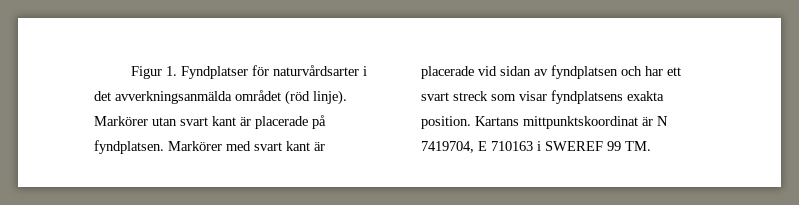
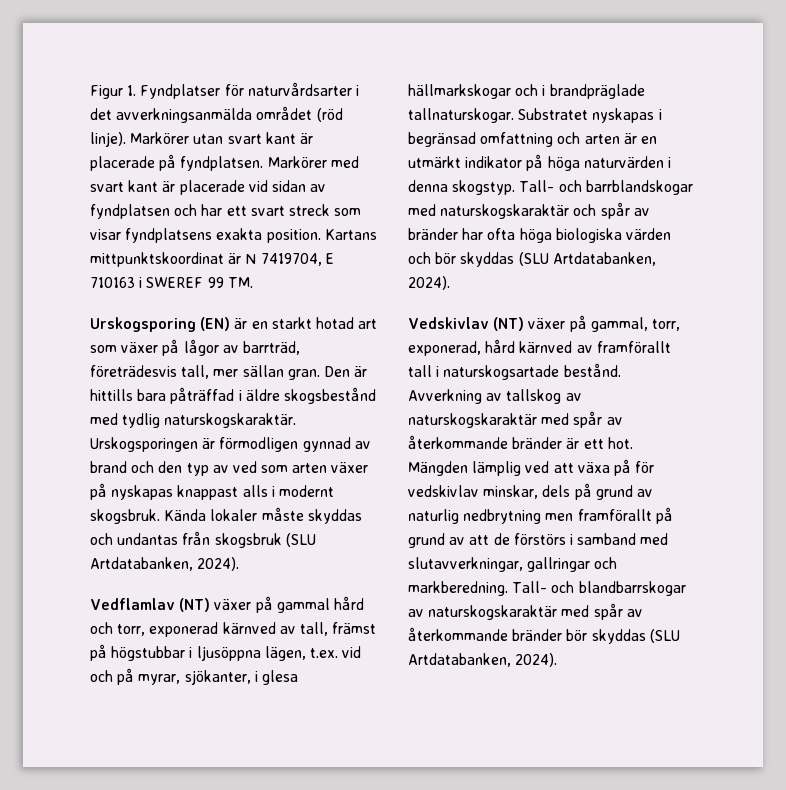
+ Urskogsporing (EN) är en starkt hotad art som växer på lågor av barrträd, företrädesvis tall, mer sällan gran. Den är hittills bara påträffad i äldre skogsbestånd med tydlig naturskogskaraktär. Urskogsporingen är förmodligen gynnad av brand och den typ av ved som arten växer på nyskapas knappast alls i modernt skogsbruk. Kända lokaler måste skyddas och undantas från skogsbruk (SLU Artdatabanken, 2024).
+ Vedflamlav (NT) växer på gammal hård och torr, exponerad kärnved av tall, främst på högstubbar i ljusöppna lägen, t.ex. vid och på myrar, sjökanter, i glesa hällmarkskogar och i brandpräglade tallnaturskogar. Substratet nyskapas i begränsad omfattning och arten är en utmärkt indikator på höga naturvärden i denna skogstyp. Tall- och barrblandskogar med naturskogskaraktär och spår av bränder har ofta höga biologiska värden och bör skyddas (SLU Artdatabanken, 2024).
+ Vedskivlav (NT) växer på gammal, torr, exponerad, hård kärnved av framförallt tall i naturskogsartade bestånd. Avverkning av tallskog av naturskogskaraktär med spår av återkommande bränder är ett hot. Mängden lämplig ved att växa på för vedskivlav minskar, dels på grund av naturlig nedbrytning men framförallt på grund av att de förstörs i samband med slutavverkningar, gallringar och markberedning. Tall- och blandbarrskogar av naturskogskaraktär med spår av återkommande bränder bör skyddas (SLU Artdatabanken, 2024).

